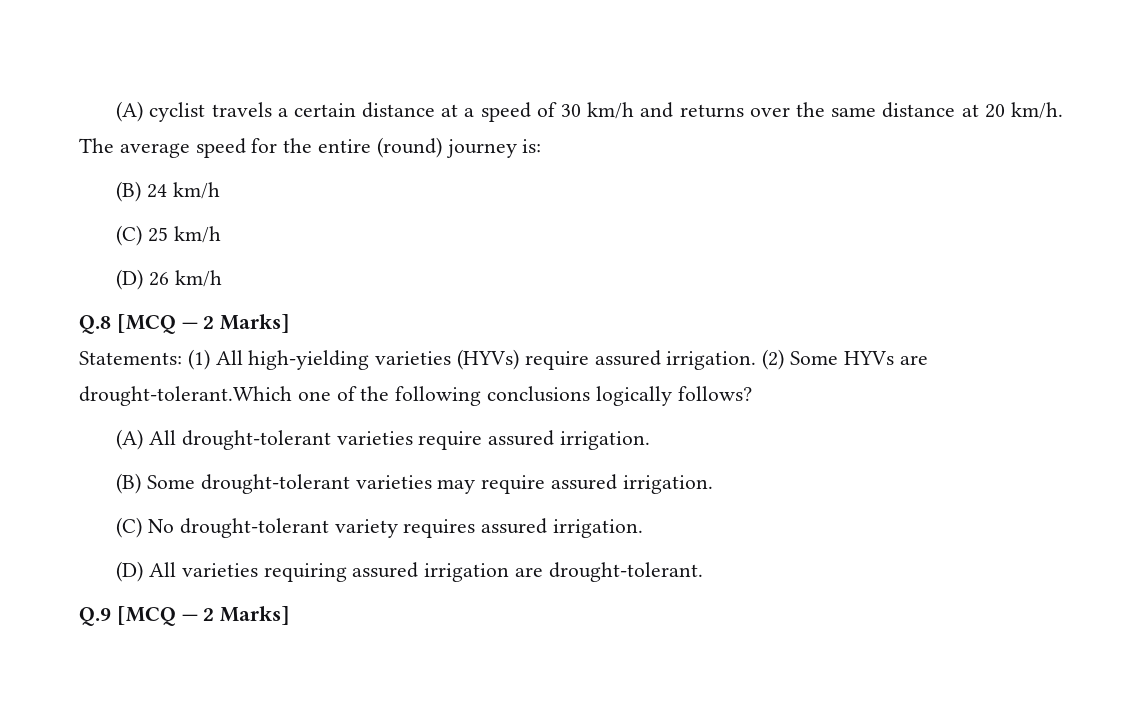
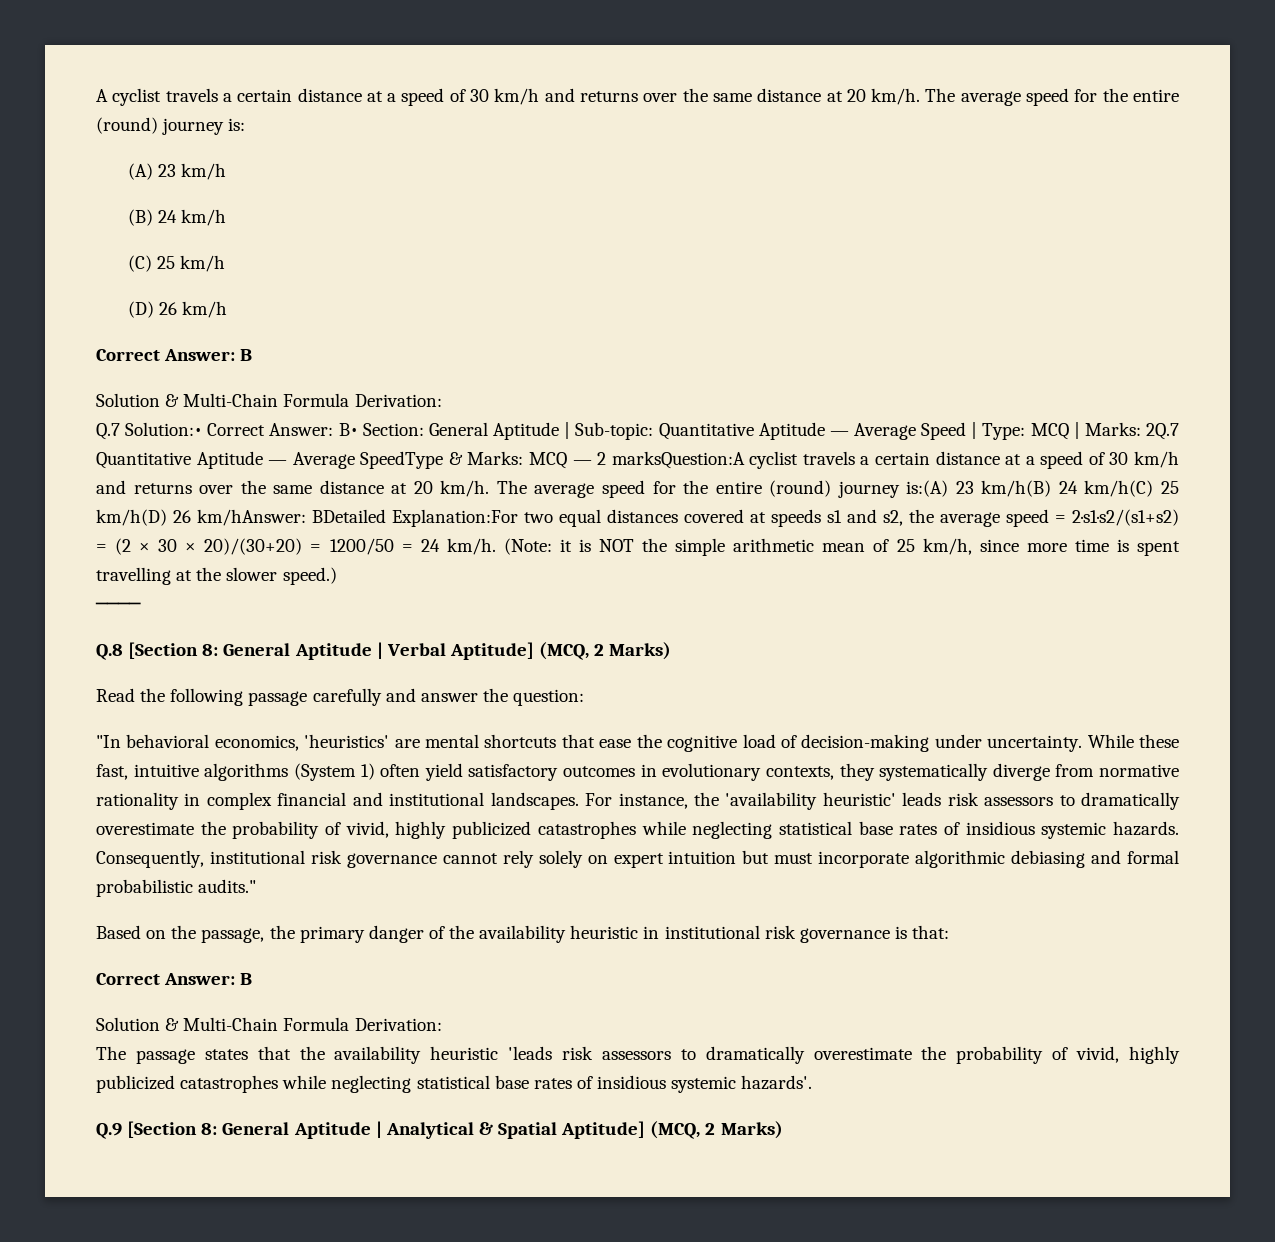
- (A) cyclist travels a certain distance at a speed of 30 km/h and returns over the same distance at 20 km/h.
+ A cyclist travels a certain distance at a speed of 30 km/h and returns over the same distance at 20 km/h.
+ (A) 23 km/h
  (D) 26 km/h
- Q.8 [MCQ — 2 Marks]
- Statements: (1) All high-yielding varieties (HYVs) require assured irrigation. (2) Some HYVs are drought-tolerant.Which one of the following conclusions logically follows?
- (A) All drought-tolerant varieties require assured irrigation.
- (B) Some drought-tolerant varieties may require assured irrigation.
- (C) No drought-tolerant variety requires assured irrigation.
- (D) All varieties requiring assured irrigation are drought-tolerant.
- Q.9 [MCQ — 2 Marks]
+ Correct Answer: B
+ Solution & Multi-Chain Formula Derivation:
+ Q.7 Solution:• Correct Answer: B• Section: General Aptitude | Sub-topic: Quantitative Aptitude — Average Speed | Type: MCQ | Marks: 2Q.7 Quantitative Aptitude — Average SpeedType & Marks: MCQ — 2 marksQuestion:A cyclist travels a certain distance at a speed of 30 km/h and returns over the same distance at 20 km/h. The average speed for the entire (round) journey is:(A) 23 km/h(B) 24 km/h(C) 25 km/h(D) 26 km/hAnswer: BDetailed Explanation:For two equal distances covered at speeds s1 and s2, the average speed = 2·s1·s2/(s1+s2) = (2 × 30 × 20)/(30+20) = 1200/50 = 24 km/h. (Note: it is NOT the simple arithmetic mean of 25 km/h, since more time is spent travelling at the slower speed.)
+ ────
+ Q.8 [Section 8: General Aptitude | Verbal Aptitude] (MCQ, 2 Marks)
+ Read the following passage carefully and answer the question:
+ "In behavioral economics, 'heuristics' are mental shortcuts that ease the cognitive load of decision-making under uncertainty. While these fast, intuitive algorithms (System 1) often yield satisfactory outcomes in evolutionary contexts, they systematically diverge from normative rationality in complex financial and institutional landscapes. For instance, the 'availability heuristic' leads risk assessors to dramatically overestimate the probability of vivid, highly publicized catastrophes while neglecting statistical base rates of insidious systemic hazards. Consequently, institutional risk governance cannot rely solely on expert intuition but must incorporate algorithmic debiasing and formal probabilistic audits."
+ Based on the passage, the primary danger of the availability heuristic in institutional risk governance is that:
+ Correct Answer: B
+ Solution & Multi-Chain Formula Derivation:
+ The passage states that the availability heuristic 'leads risk assessors to dramatically overestimate the probability of vivid, highly publicized catastrophes while neglecting statistical base rates of insidious systemic hazards'.
+ Q.9 [Section 8: General Aptitude | Analytical & Spatial Aptitude] (MCQ, 2 Marks)

